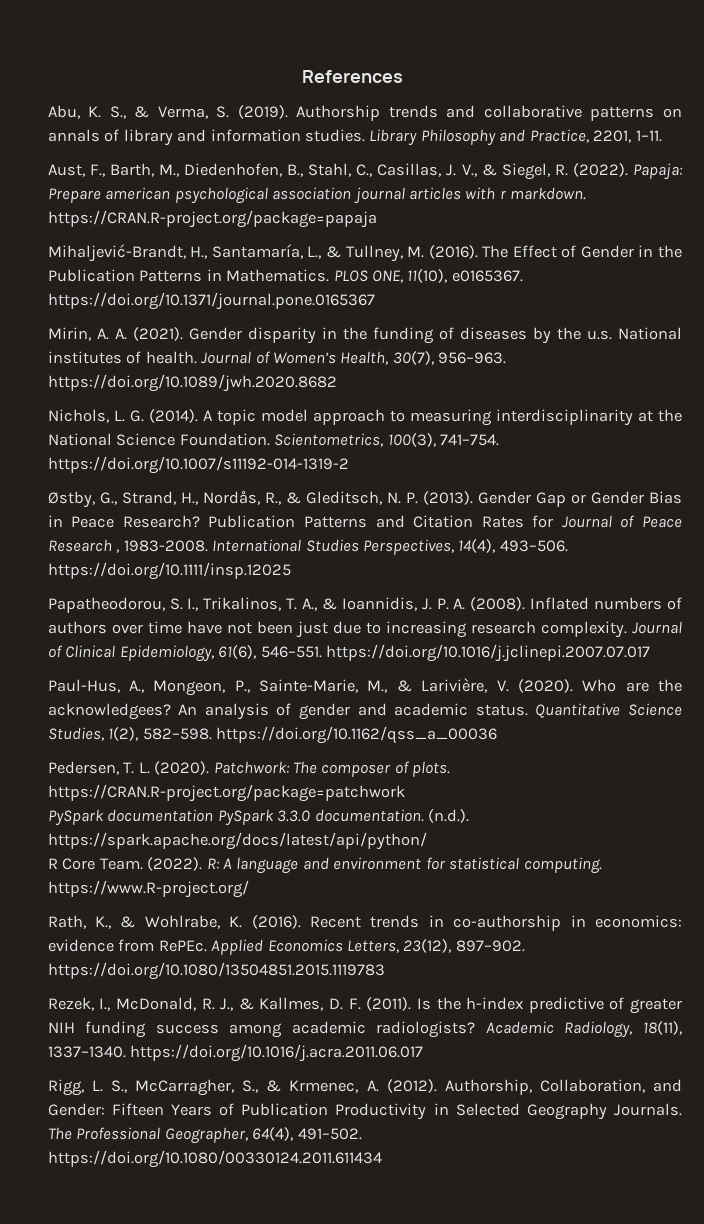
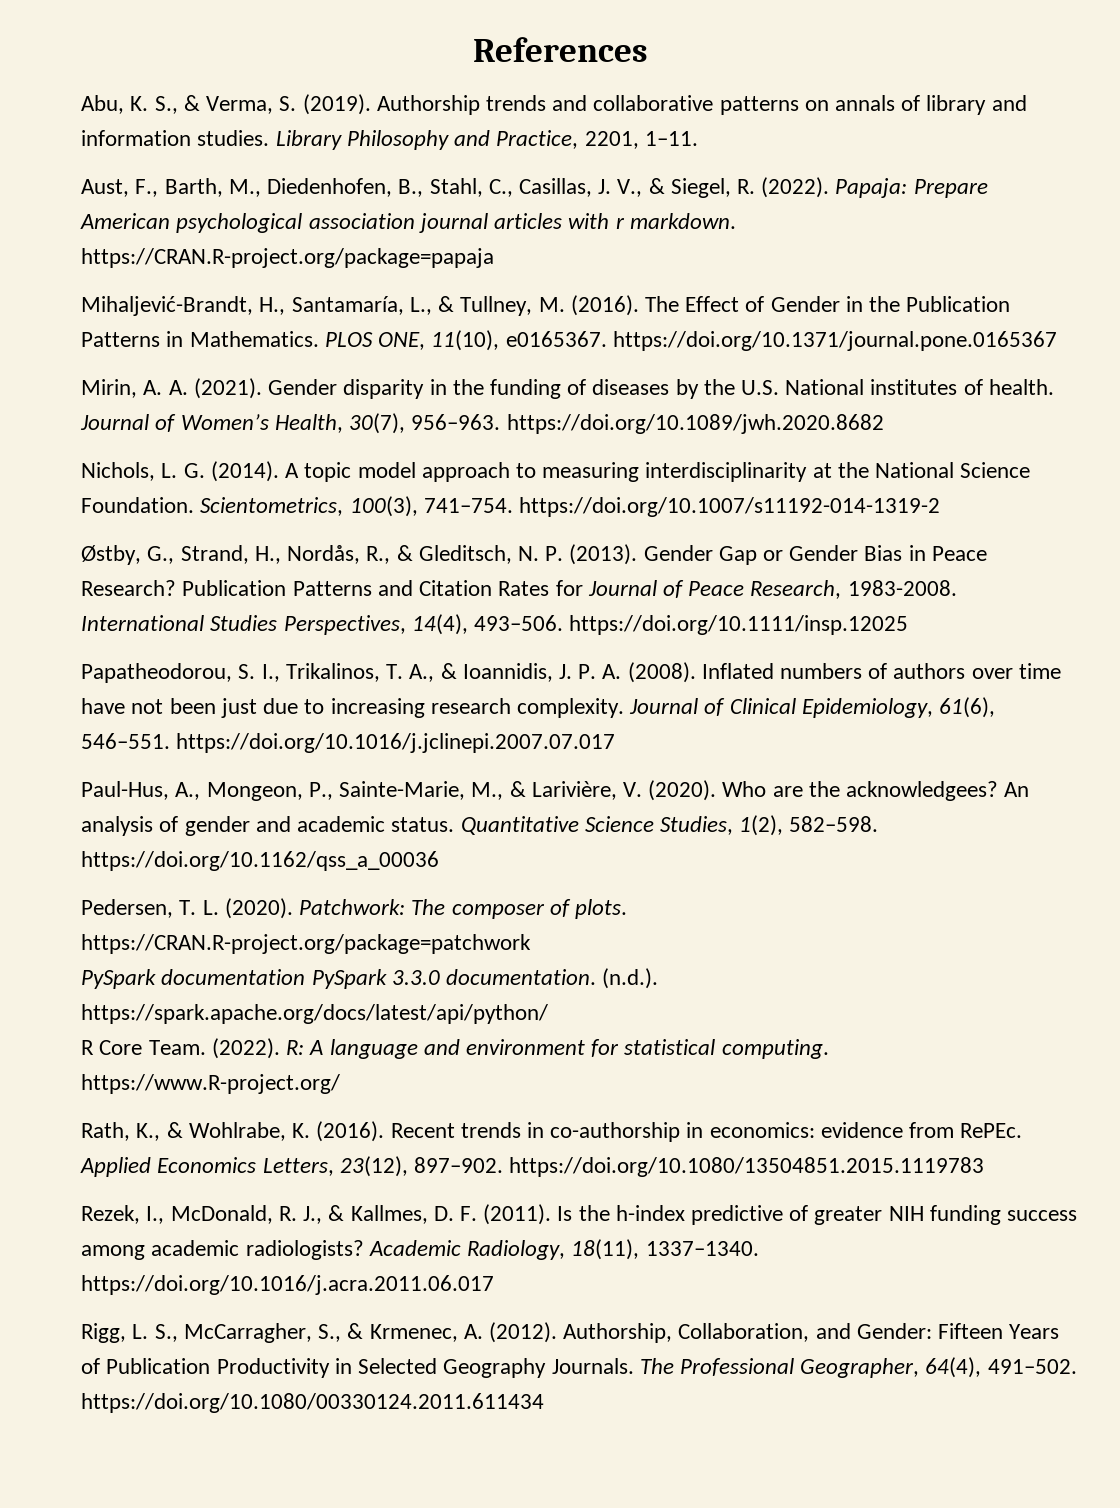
- Papaja: Prepare american psychological association journal articles with r markdown. https://CRAN.R-project.org/package=papaja
+ Papaja: Prepare American psychological association journal articles with r markdown. https://CRAN.R-project.org/package=papaja
- Gender disparity in the funding of diseases by the u.s. National institutes of health.
+ Gender disparity in the funding of diseases by the U.S. National institutes of health.
- Publication Patterns and Citation Rates for Journal of Peace Research , 1983-2008.
+ Publication Patterns and Citation Rates for Journal of Peace Research, 1983-2008.

